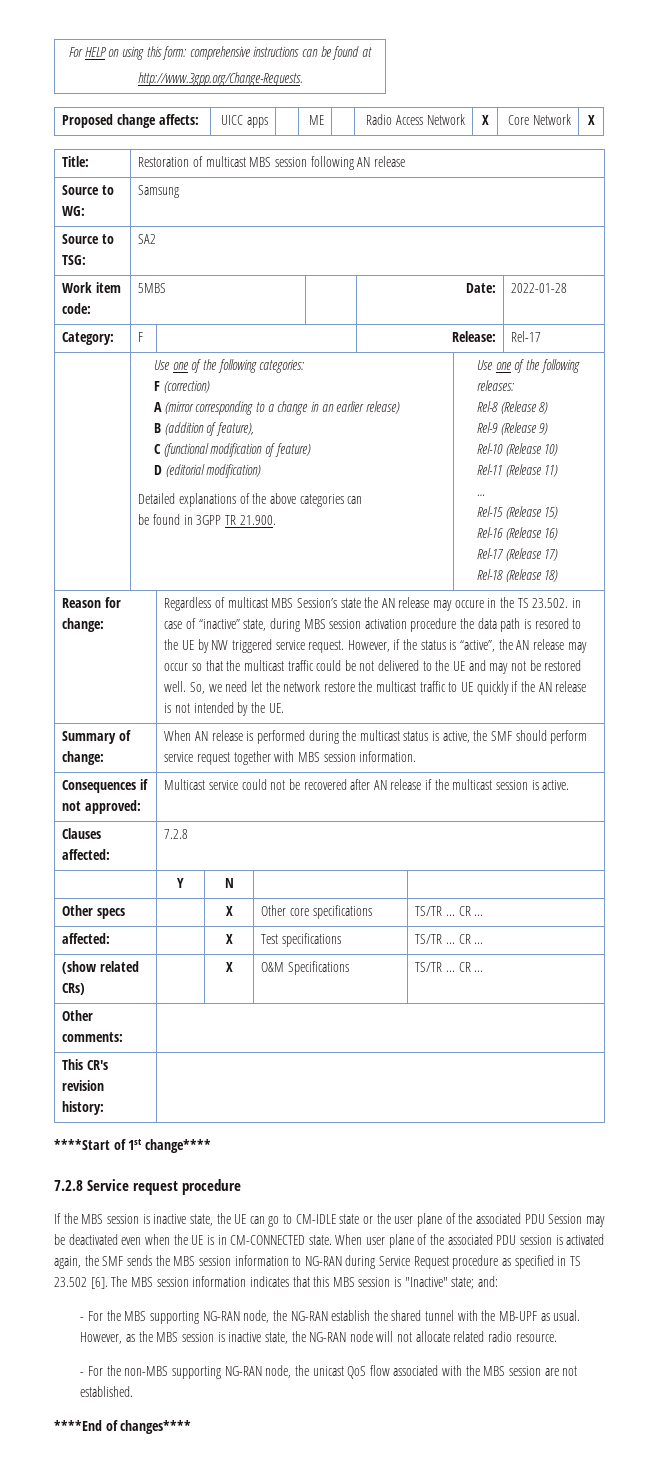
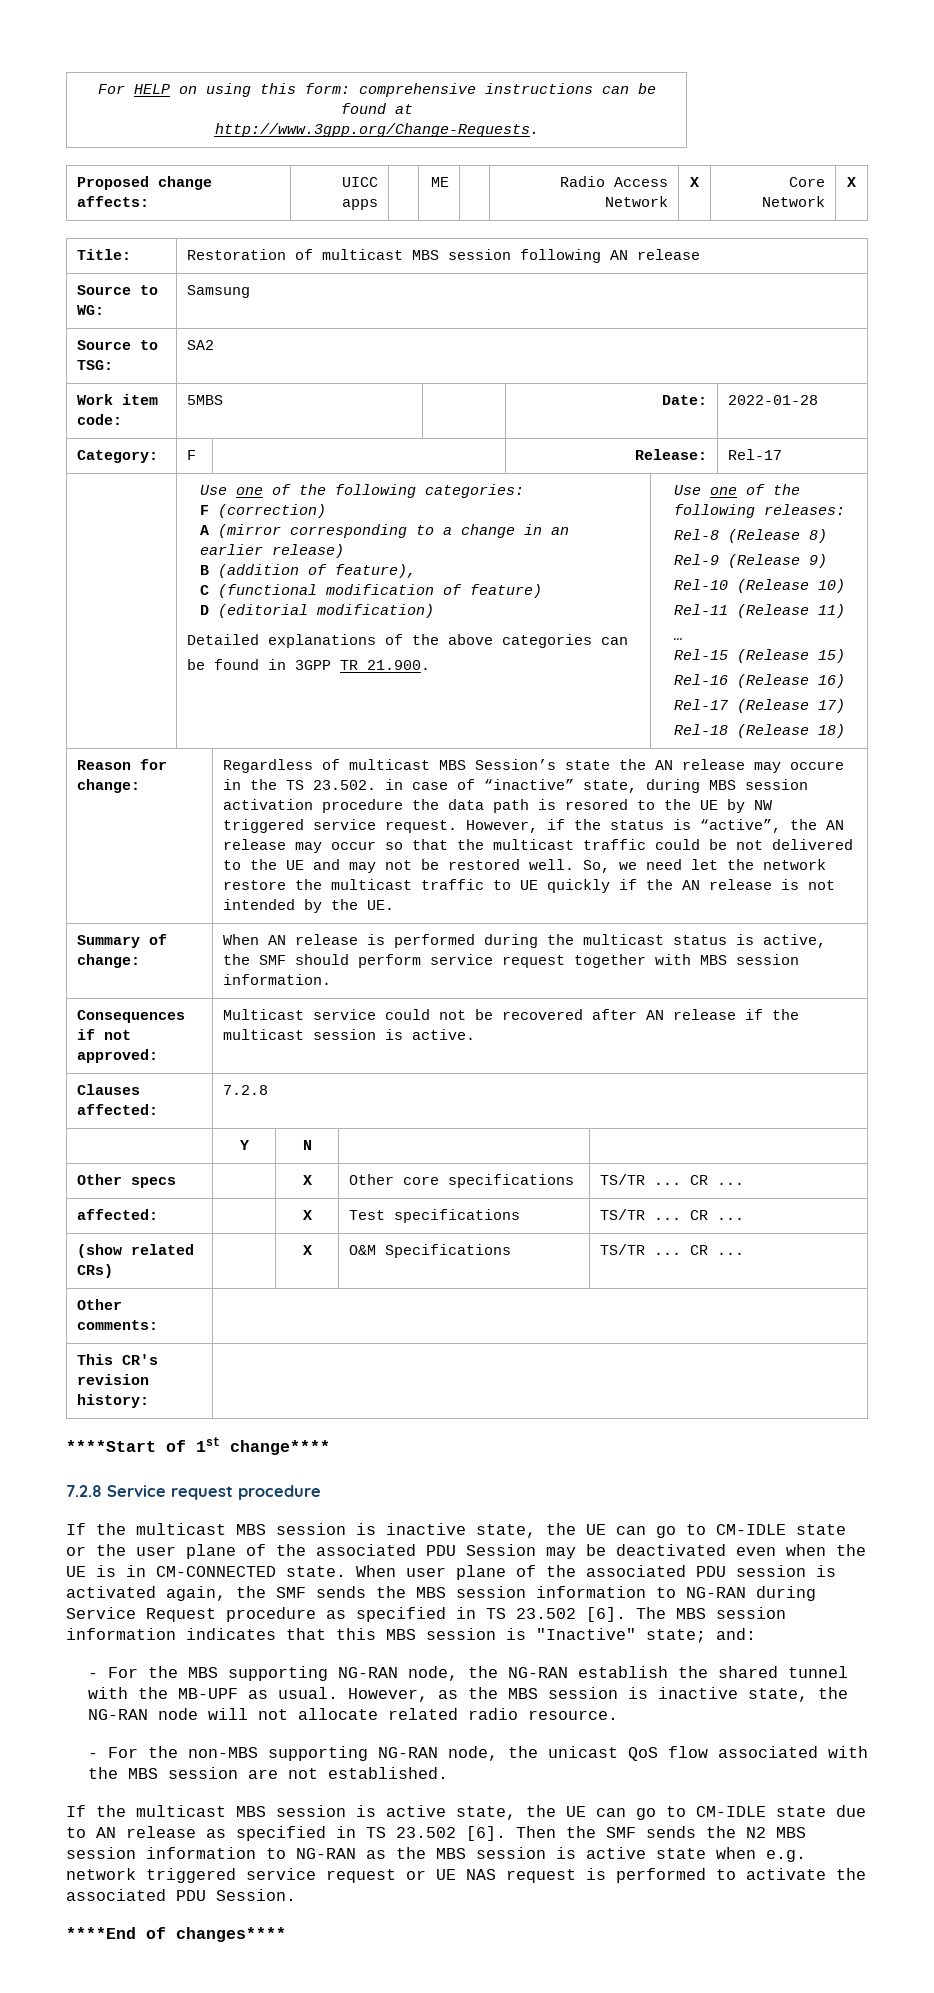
- If the MBS session is inactive state, the UE can go to CM-IDLE state or the user plane of the associated PDU Session may be deactivated even when the UE is in CM-CONNECTED state.
+ If the multicast MBS session is inactive state, the UE can go to CM-IDLE state or the user plane of the associated PDU Session may be deactivated even when the UE is in CM-CONNECTED state.
+ If the multicast MBS session is active state, the UE can go to CM-IDLE state due to AN release as specified in TS 23.502 [6]. Then the SMF sends the N2 MBS session information to NG-RAN as the MBS session is active state when e.g. network triggered service request or UE NAS request is performed to activate the associated PDU Session.

